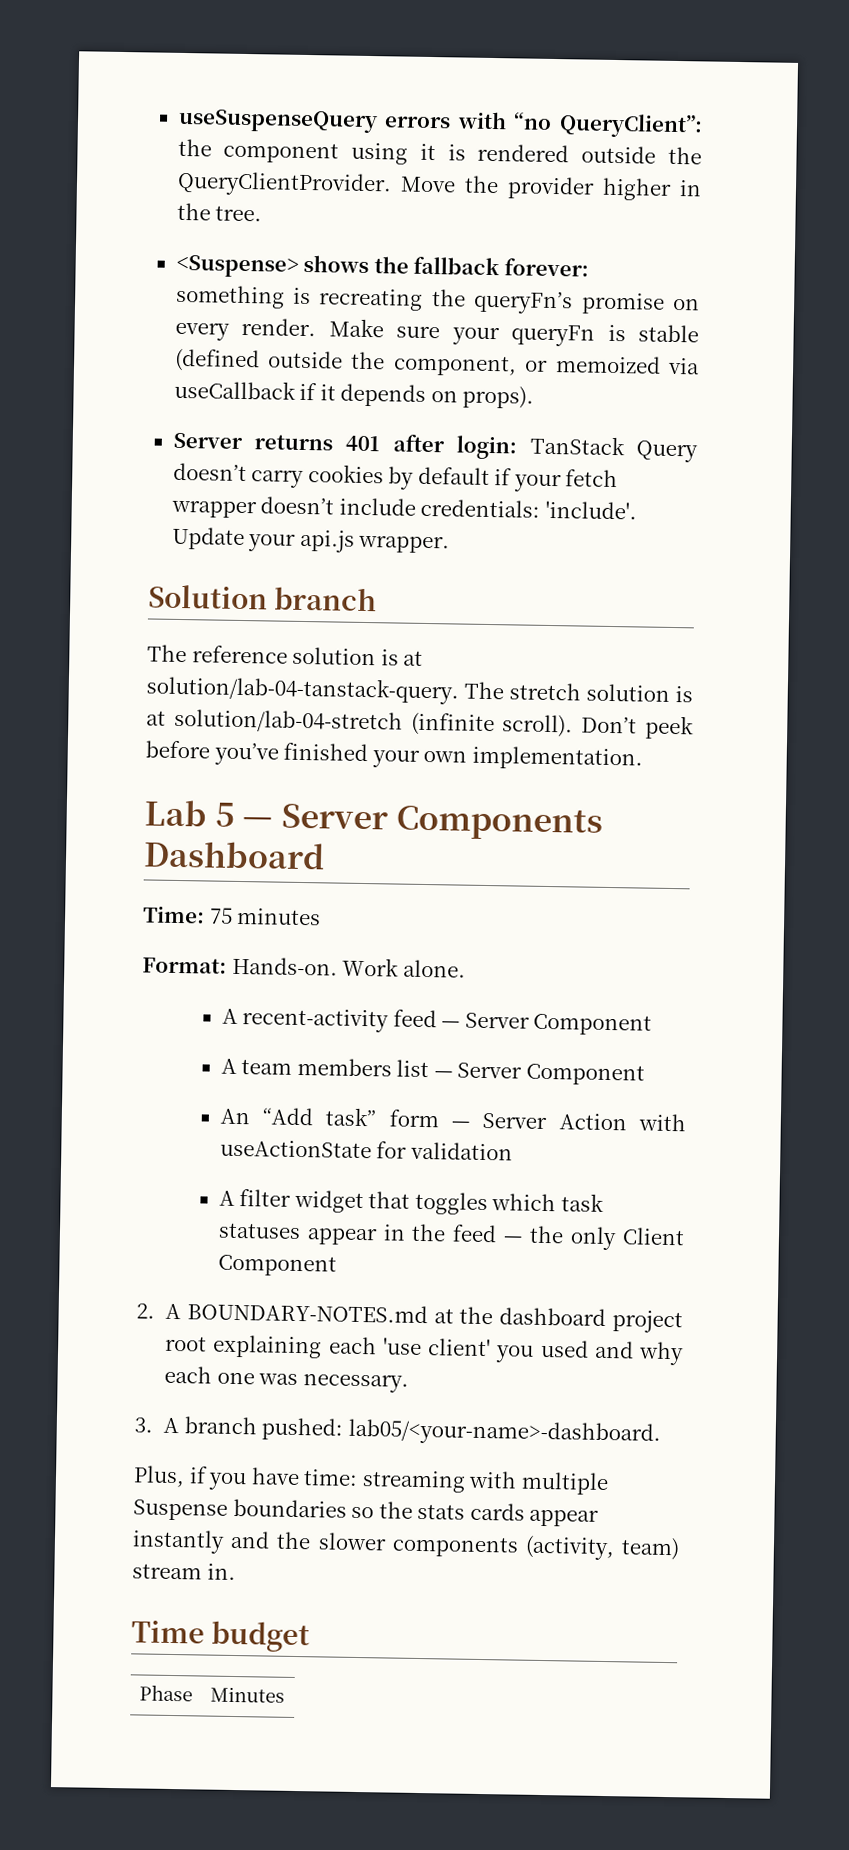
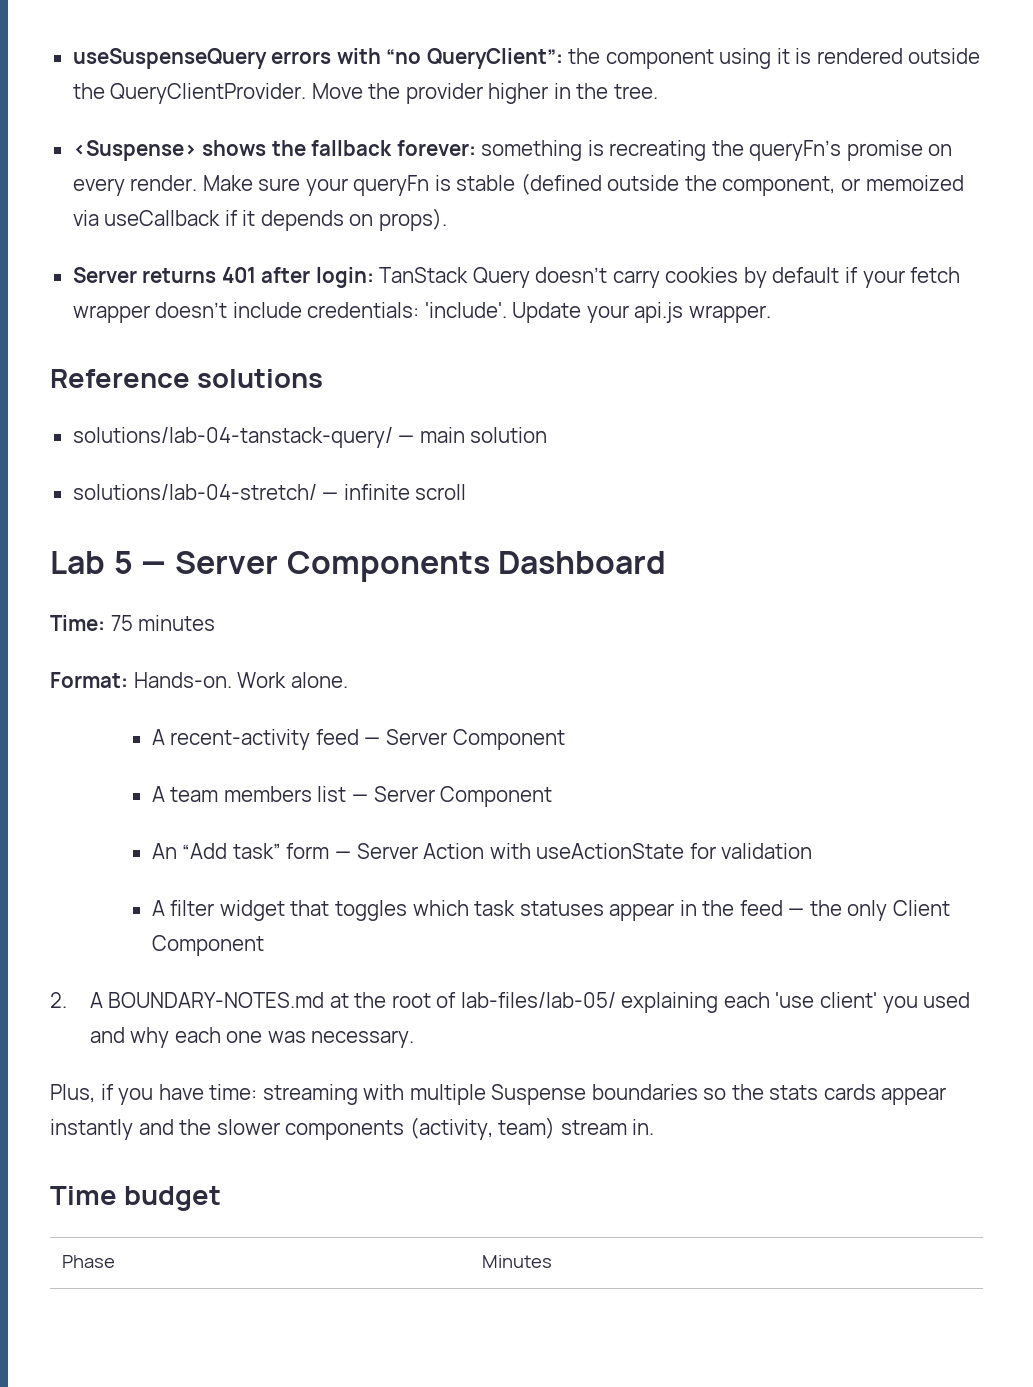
- Solution branch
- The reference solution is at solution/lab-04-tanstack-query. The stretch solution is at solution/lab-04-stretch (infinite scroll). Don’t peek before you’ve finished your own implementation.
+ Reference solutions
+ solutions/lab-04-tanstack-query/ — main solution
+ solutions/lab-04-stretch/ — infinite scroll
- 2. A BOUNDARY-NOTES.md at the dashboard project root explaining each 'use client' you used and why each one was necessary.
+ 2. A BOUNDARY-NOTES.md at the root of lab-files/lab-05/ explaining each 'use client' you used and why each one was necessary.
- 3. A branch pushed: lab05/<your-name>-dashboard.

